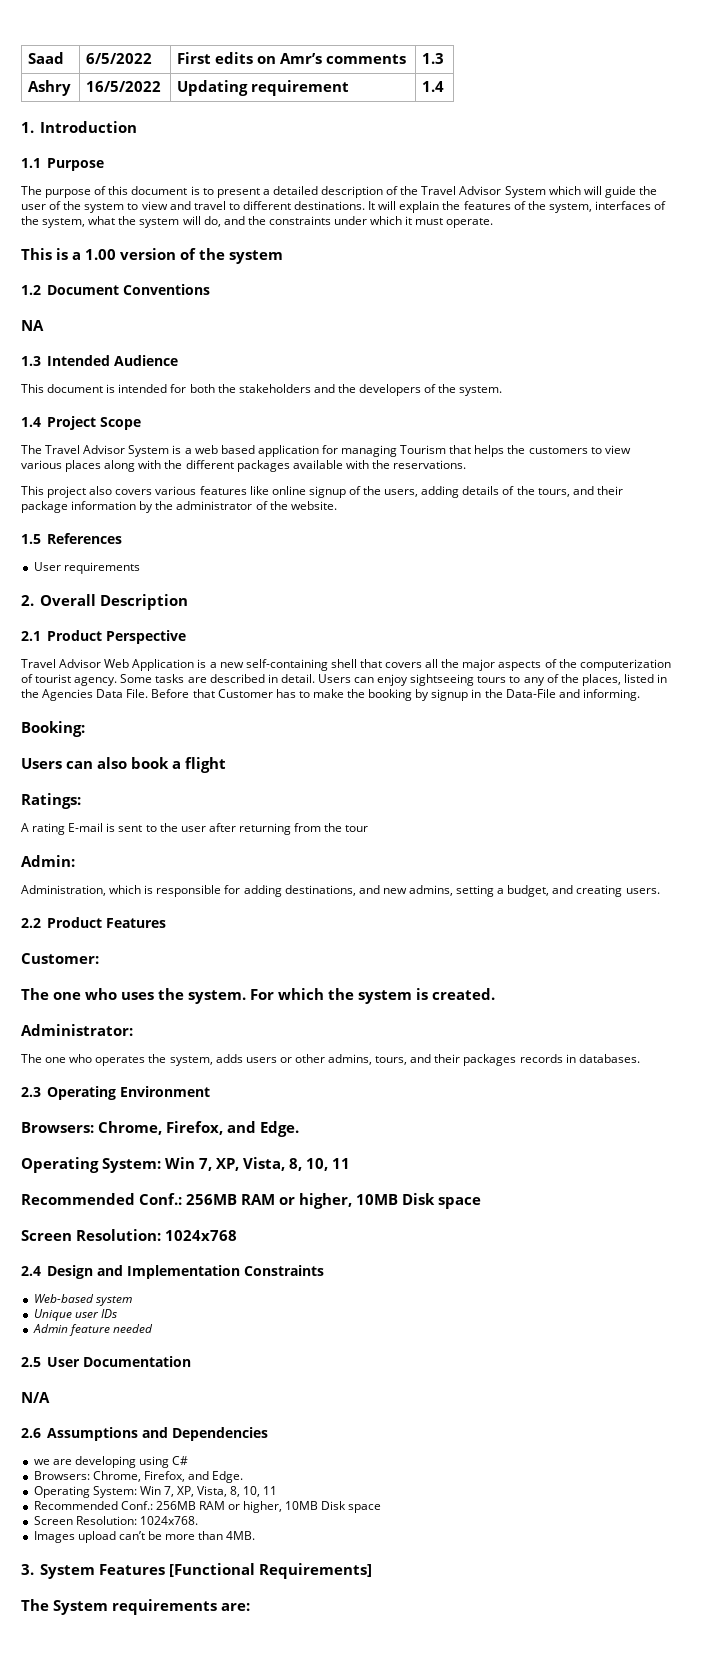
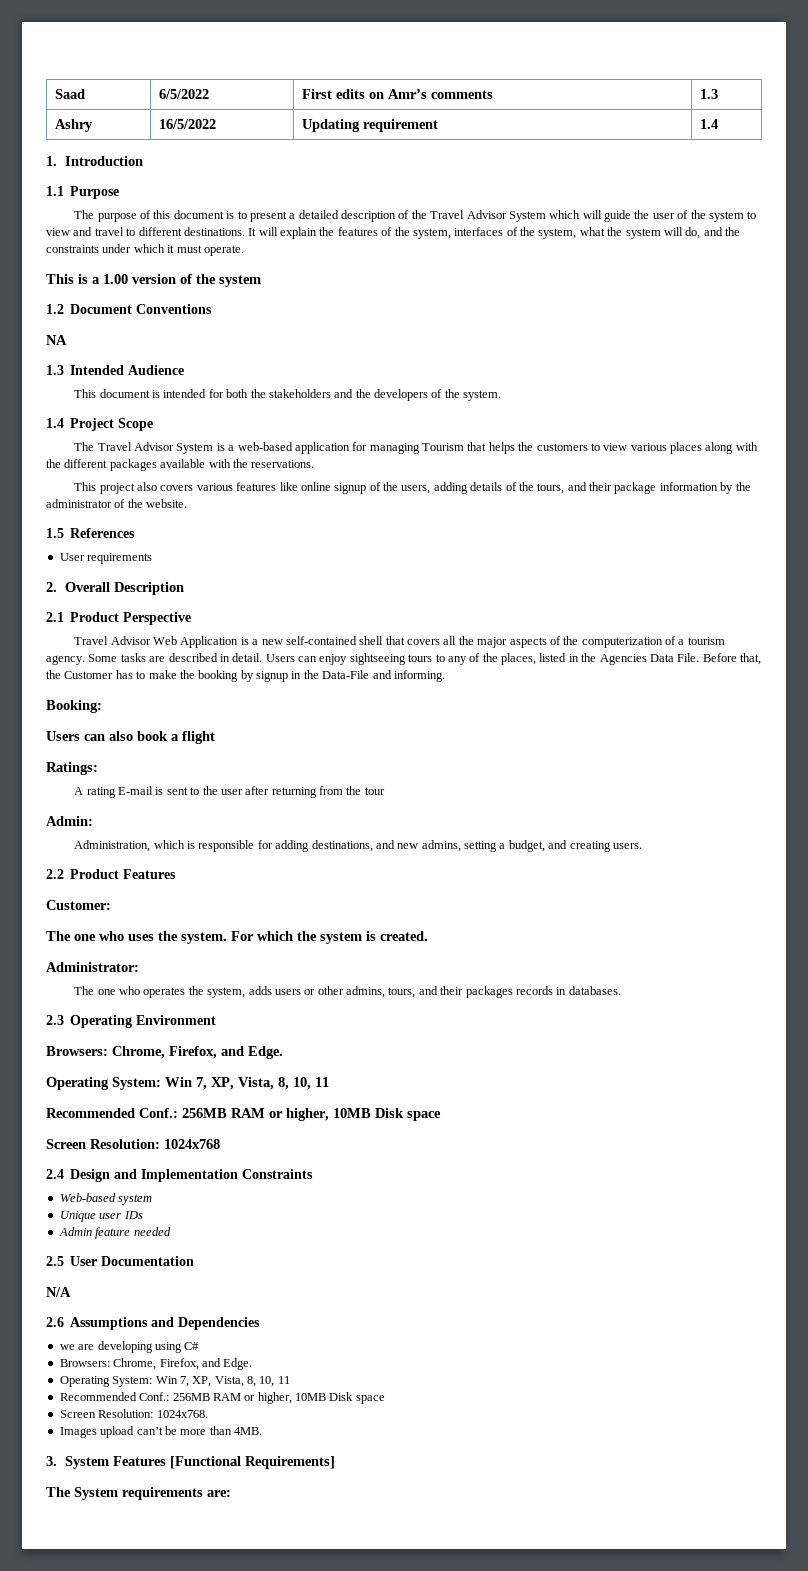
- The Travel Advisor System is a web based application for managing Tourism that helps the customers to view various places along with the different packages available with the reservations.
+ The Travel Advisor System is a web-based application for managing Tourism that helps the customers to view various places along with the different packages available with the reservations.
- Travel Advisor Web Application is a new self-containing shell that covers all the major aspects of the computerization of tourist agency.
+ Travel Advisor Web Application is a new self-contained shell that covers all the major aspects of the computerization of a tourism agency.
- Before that Customer has to make the booking by signup in the Data-File and informing.
+ Before that, the Customer has to make the booking by signup in the Data-File and informing.

